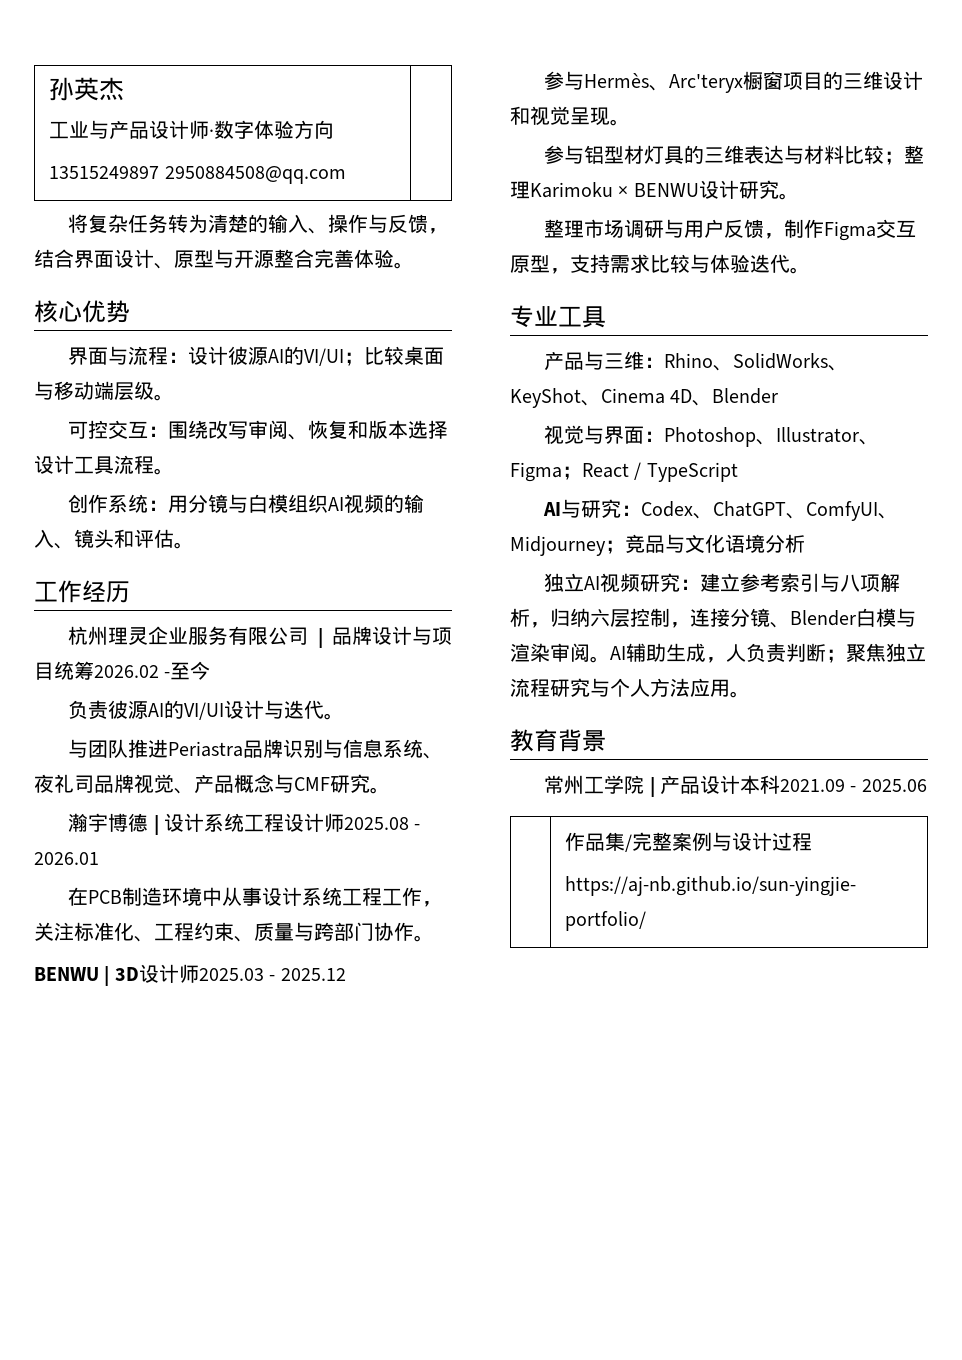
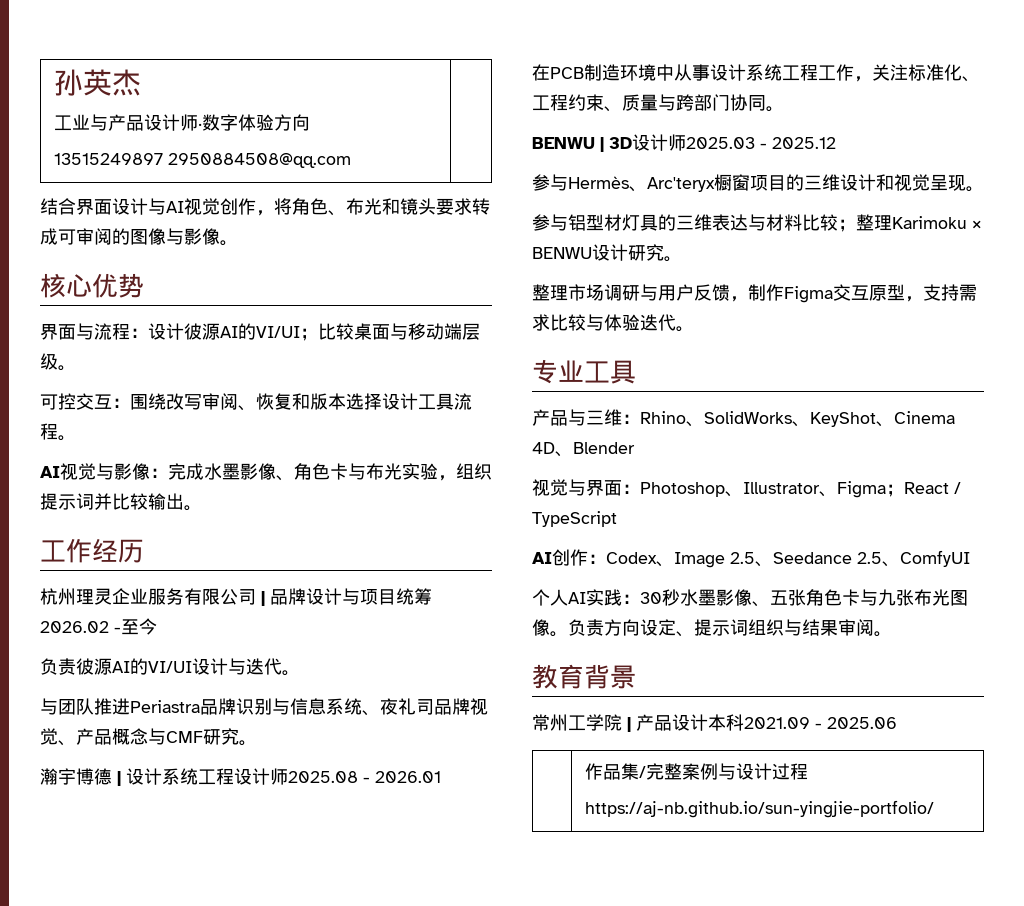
- 将复杂任务转为清楚的输入、操作与反馈，结合界面设计、原型与开源整合完善体验。
+ 结合界面设计与AI视觉创作，将角色、布光和镜头要求转成可审阅的图像与影像。
- 创作系统：用分镜与白模组织AI视频的输入、镜头和评估。
+ AI视觉与影像：完成水墨影像、角色卡与布光实验，组织提示词并比较输出。
- 在PCB制造环境中从事设计系统工程工作，关注标准化、工程约束、质量与跨部门协作。
+ 在PCB制造环境中从事设计系统工程工作，关注标准化、工程约束、质量与跨部门协同。
- AI与研究：Codex、ChatGPT、ComfyUI、Midjourney；竞品与文化语境分析
- 独立AI视频研究：建立参考索引与八项解析，归纳六层控制，连接分镜、Blender白模与渲染审阅。AI辅助生成，人负责判断；聚焦独立流程研究与个人方法应用。
+ AI创作：Codex、Image 2.5、Seedance 2.5、ComfyUI
+ 个人AI实践：30秒水墨影像、五张角色卡与九张布光图像。负责方向设定、提示词组织与结果审阅。

